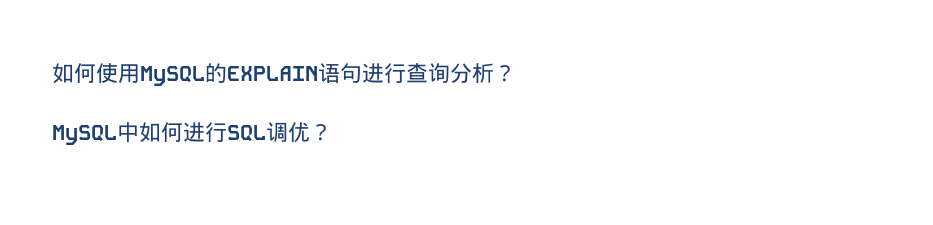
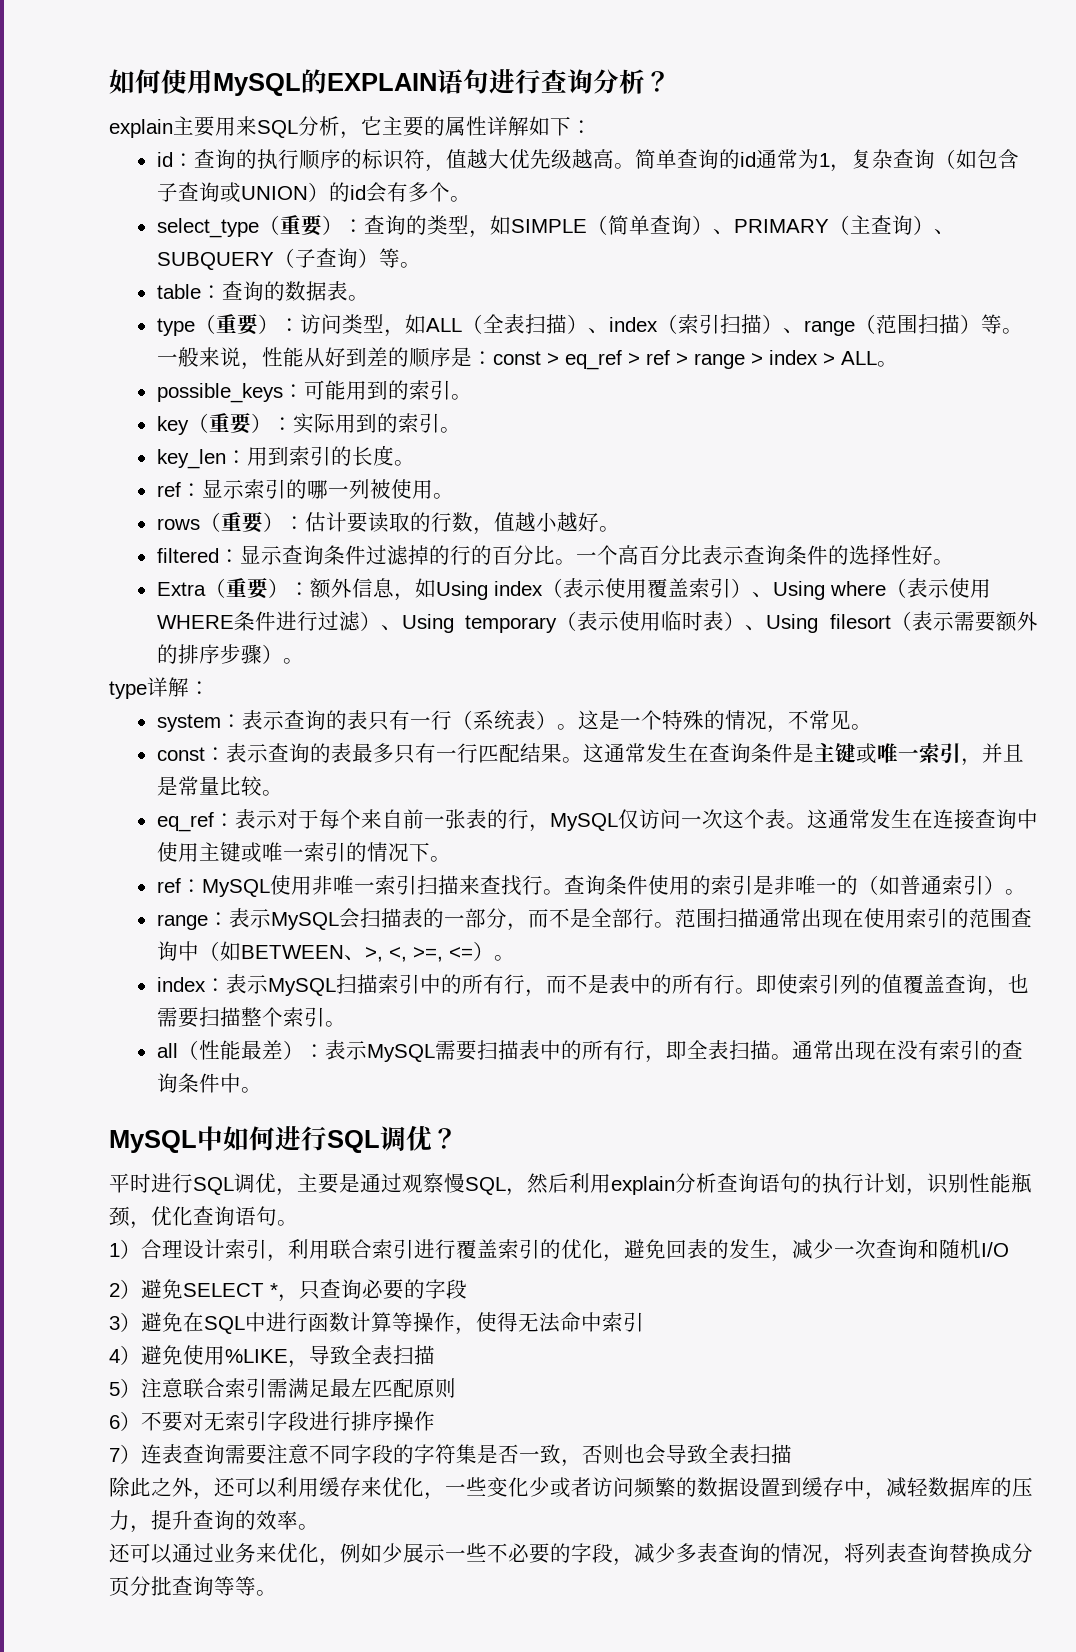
+ explain主要用来SQL分析，它主要的属性详解如下：
+ id：查询的执行顺序的标识符，值越大优先级越高。简单查询的id通常为1，复杂查询（如包含子查询或UNION）的id会有多个。
+ select_type（重要）：查询的类型，如SIMPLE（简单查询）、PRIMARY（主查询）、SUBQUERY（子查询）等。
+ table：查询的数据表。
+ type（重要）：访问类型，如ALL（全表扫描）、index（索引扫描）、range（范围扫描）等。一般来说，性能从好到差的顺序是：const > eq_ref > ref > range > index > ALL。
+ possible_keys：可能用到的索引。
+ key（重要）：实际用到的索引。
+ key_len：用到索引的长度。
+ ref：显示索引的哪一列被使用。
+ rows（重要）：估计要读取的行数，值越小越好。
+ filtered：显示查询条件过滤掉的行的百分比。一个高百分比表示查询条件的选择性好。
+ Extra（重要）：额外信息，如Using index（表示使用覆盖索引）、Using where（表示使用WHERE条件进行过滤）、Using temporary（表示使用临时表）、Using filesort（表示需要额外的排序步骤）。
+ type详解：
+ system：表示查询的表只有一行（系统表）。这是一个特殊的情况，不常见。
+ const：表示查询的表最多只有一行匹配结果。这通常发生在查询条件是主键或唯一索引，并且是常量比较。
+ eq_ref：表示对于每个来自前一张表的行，MySQL仅访问一次这个表。这通常发生在连接查询中使用主键或唯一索引的情况下。
+ ref：MySQL使用非唯一索引扫描来查找行。查询条件使用的索引是非唯一的（如普通索引）。
+ range：表示MySQL会扫描表的一部分，而不是全部行。范围扫描通常出现在使用索引的范围查询中（如BETWEEN、>, <, >=, <=）。
+ index：表示MySQL扫描索引中的所有行，而不是表中的所有行。即使索引列的值覆盖查询，也需要扫描整个索引。
+ all（性能最差）：表示MySQL需要扫描表中的所有行，即全表扫描。通常出现在没有索引的查询条件中。
+ 平时进行SQL调优，主要是通过观察慢SQL，然后利用explain分析查询语句的执行计划，识别性能瓶颈，优化查询语句。
+ 1）合理设计索引，利用联合索引进行覆盖索引的优化，避免回表的发生，减少一次查询和随机I/O
+ 2）避免SELECT *，只查询必要的字段
+ 3）避免在SQL中进行函数计算等操作，使得无法命中索引
+ 4）避免使用%LIKE，导致全表扫描
+ 5）注意联合索引需满足最左匹配原则
+ 6）不要对无索引字段进行排序操作
+ 7）连表查询需要注意不同字段的字符集是否一致，否则也会导致全表扫描
+ 除此之外，还可以利用缓存来优化，一些变化少或者访问频繁的数据设置到缓存中，减轻数据库的压力，提升查询的效率。
+ 还可以通过业务来优化，例如少展示一些不必要的字段，减少多表查询的情况，将列表查询替换成分页分批查询等等。

